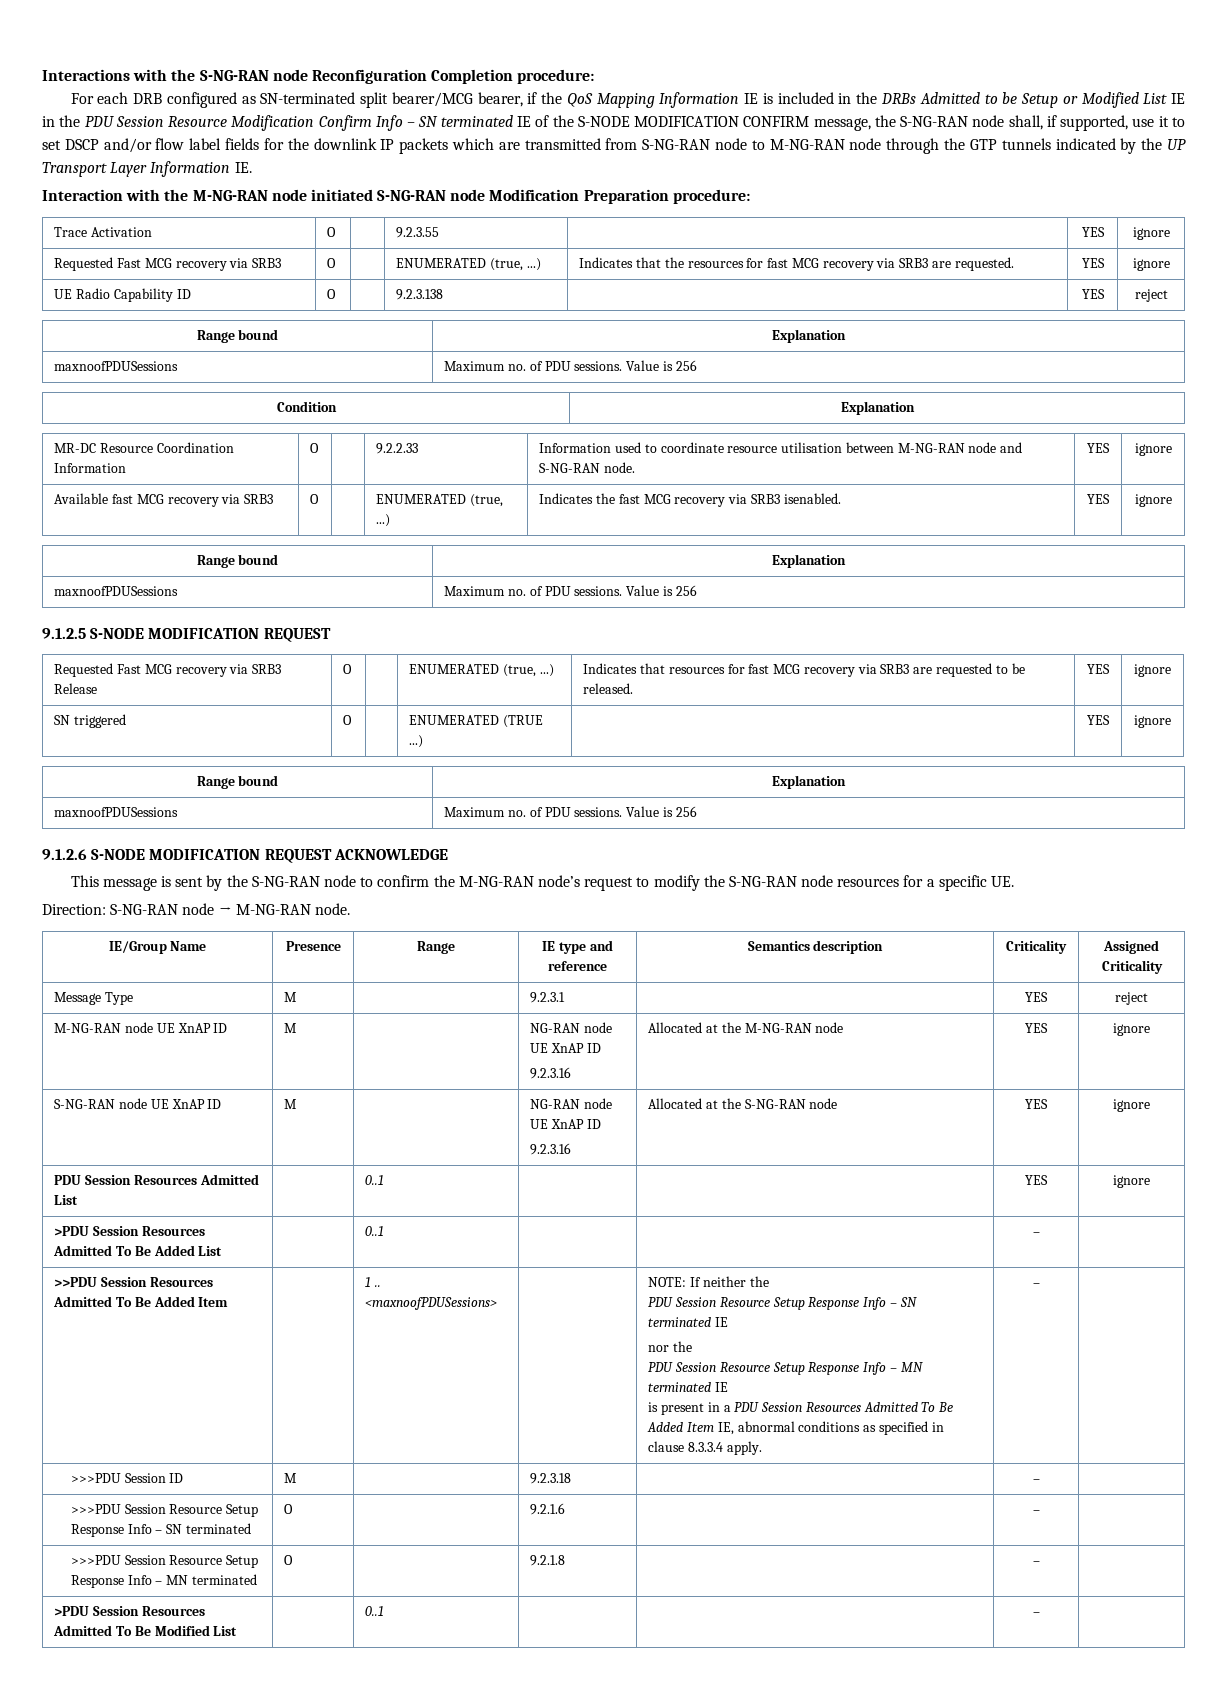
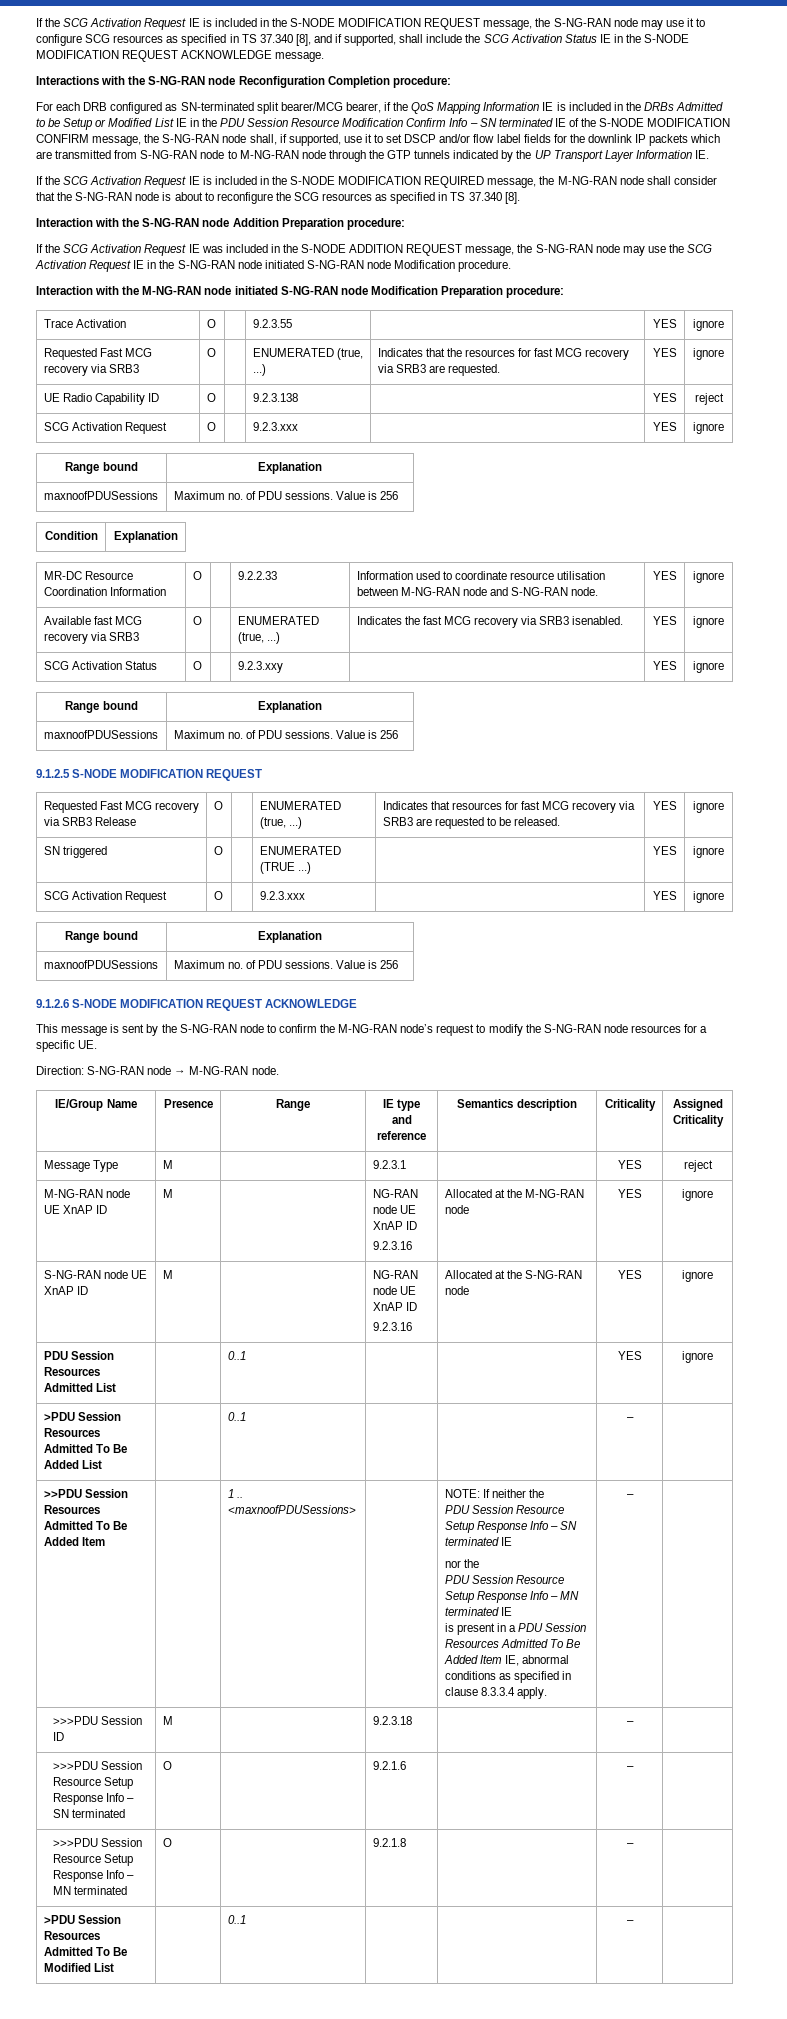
+ If the SCG Activation Request IE is included in the S-NODE MODIFICATION REQUEST message, the S-NG-RAN node may use it to configure SCG resources as specified in TS 37.340 [8], and if supported, shall include the SCG Activation Status IE in the S-NODE MODIFICATION REQUEST ACKNOWLEDGE message.
+ If the SCG Activation Request IE is included in the S-NODE MODIFICATION REQUIRED message, the M-NG-RAN node shall consider that the S-NG-RAN node is about to reconfigure the SCG resources as specified in TS 37.340 [8].
+ Interaction with the S-NG-RAN node Addition Preparation procedure:
+ If the SCG Activation Request IE was included in the S-NODE ADDITION REQUEST message, the S-NG-RAN node may use the SCG Activation Request IE in the S-NG-RAN node initiated S-NG-RAN node Modification procedure.
  UE Radio Capability ID | O | | 9.2.3.138 | | YES | reject
+ SCG Activation Request | O | | 9.2.3.xxx | | YES | ignore
+ SCG Activation Status | O | | 9.2.3.xxy | | YES | ignore
  SN triggered | O | | ENUMERATED (TRUE ...) | | YES | ignore
+ SCG Activation Request | O | | 9.2.3.xxx | | YES | ignore

